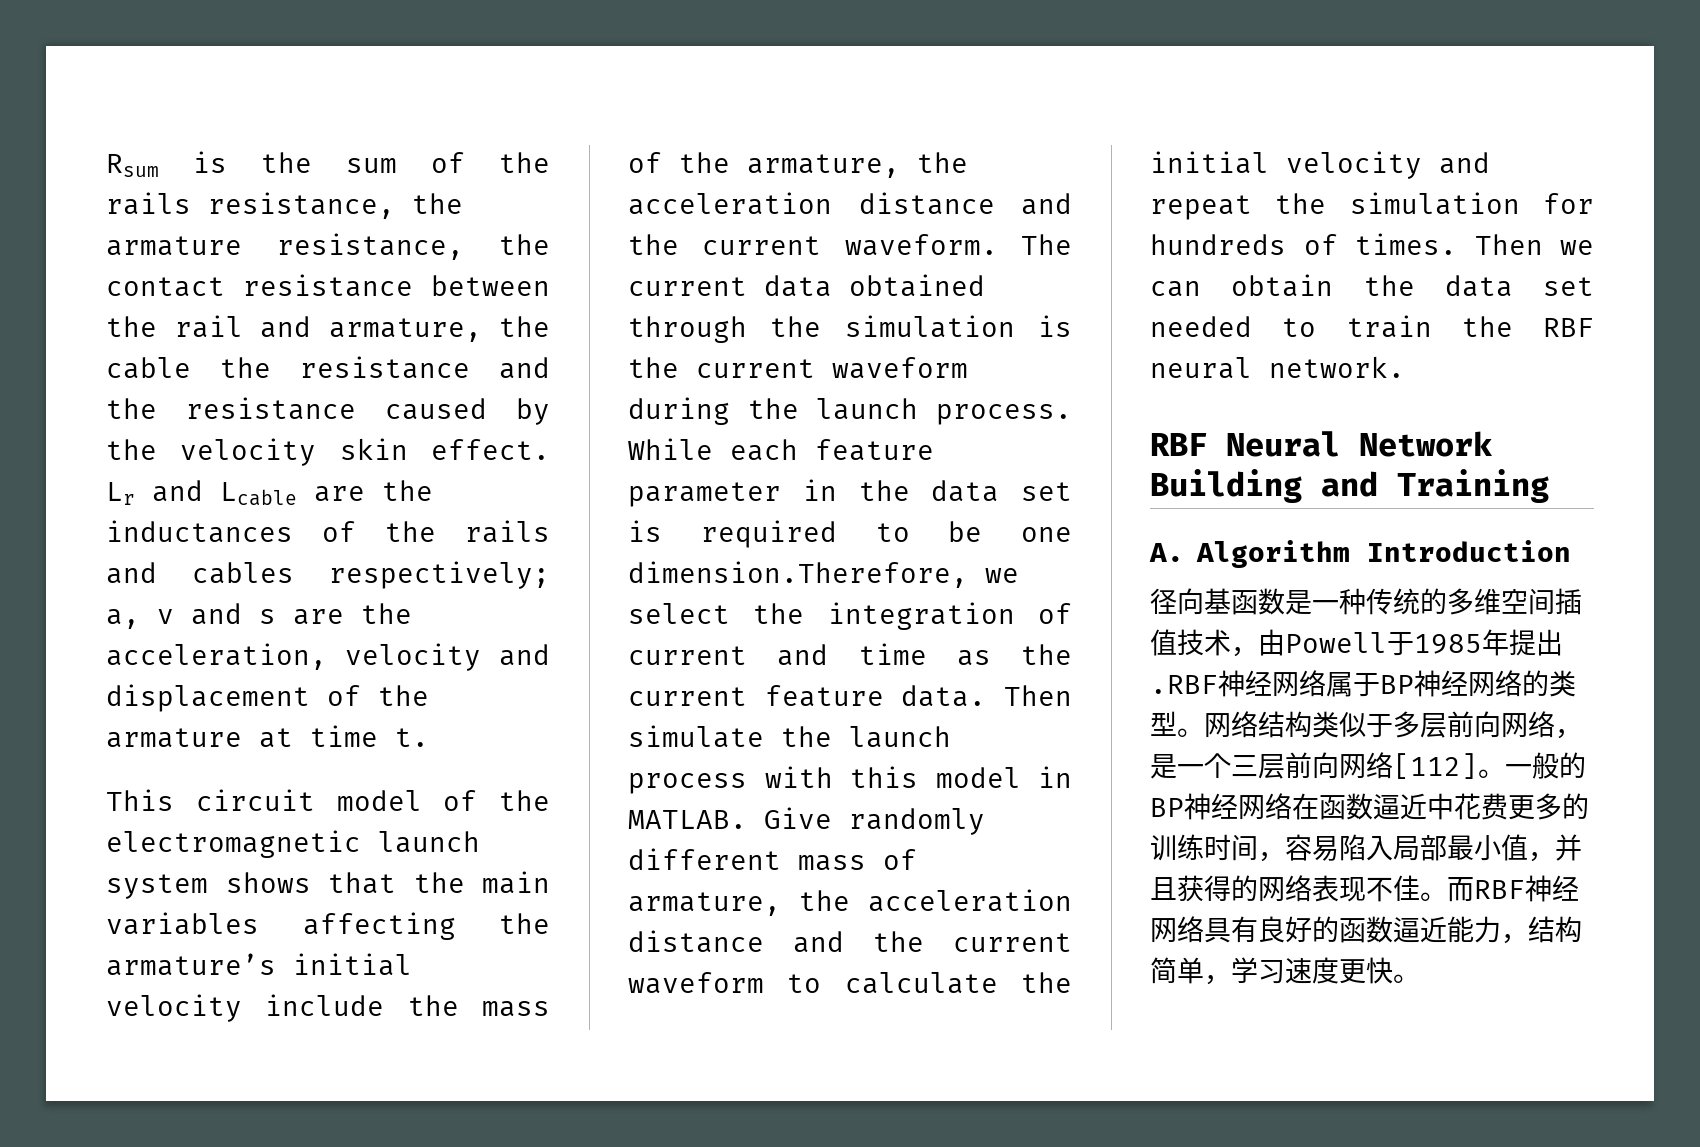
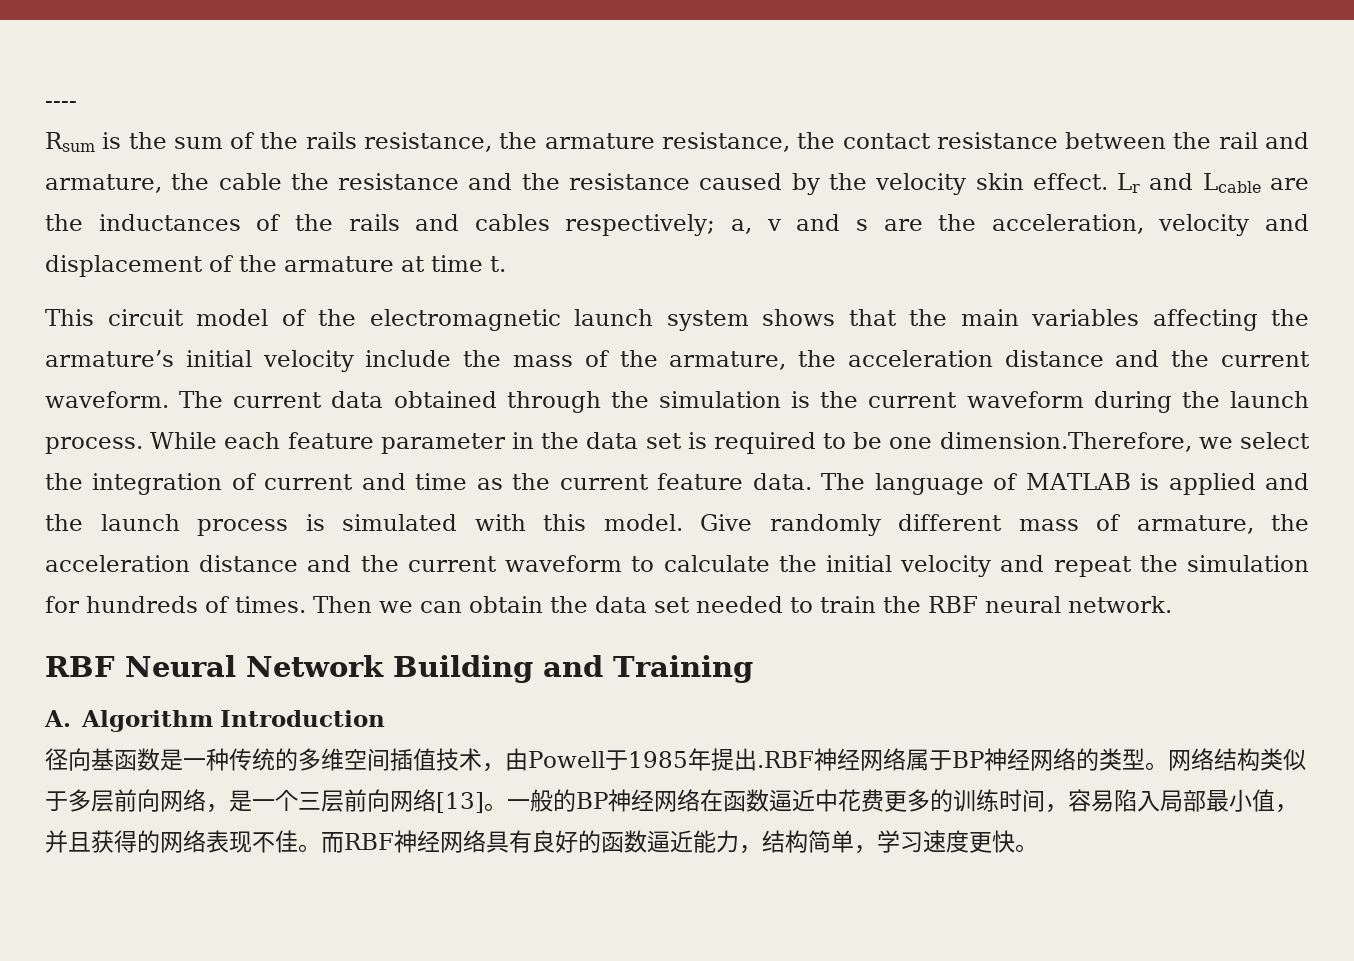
+ ----
- Then simulate the launch process with this model in MATLAB.
+ The language of MATLAB is applied and the launch process is simulated with this model.
- 网络结构类似于多层前向网络，是一个三层前向网络[112]。
+ 网络结构类似于多层前向网络，是一个三层前向网络[13]。

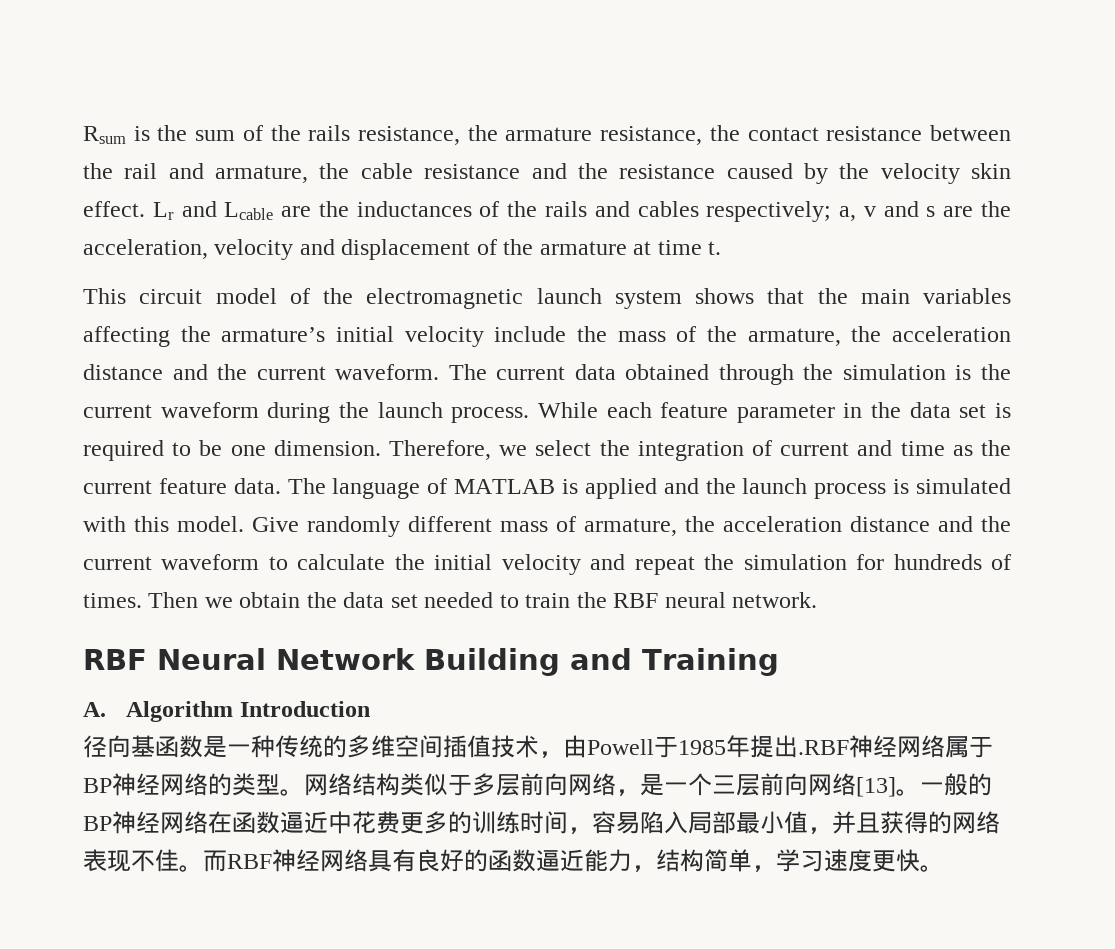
- ----
- Rsum is the sum of the rails resistance, the armature resistance, the contact resistance between the rail and armature, the cable the resistance and the resistance caused by the velocity skin effect.
+ Rsum is the sum of the rails resistance, the armature resistance, the contact resistance between the rail and armature, the cable resistance and the resistance caused by the velocity skin effect.
- While each feature parameter in the data set is required to be one dimension.Therefore, we select the integration of current and time as the current feature data.
+ While each feature parameter in the data set is required to be one dimension. Therefore, we select the integration of current and time as the current feature data.
- Then we can obtain the data set needed to train the RBF neural network.
+ Then we obtain the data set needed to train the RBF neural network.

